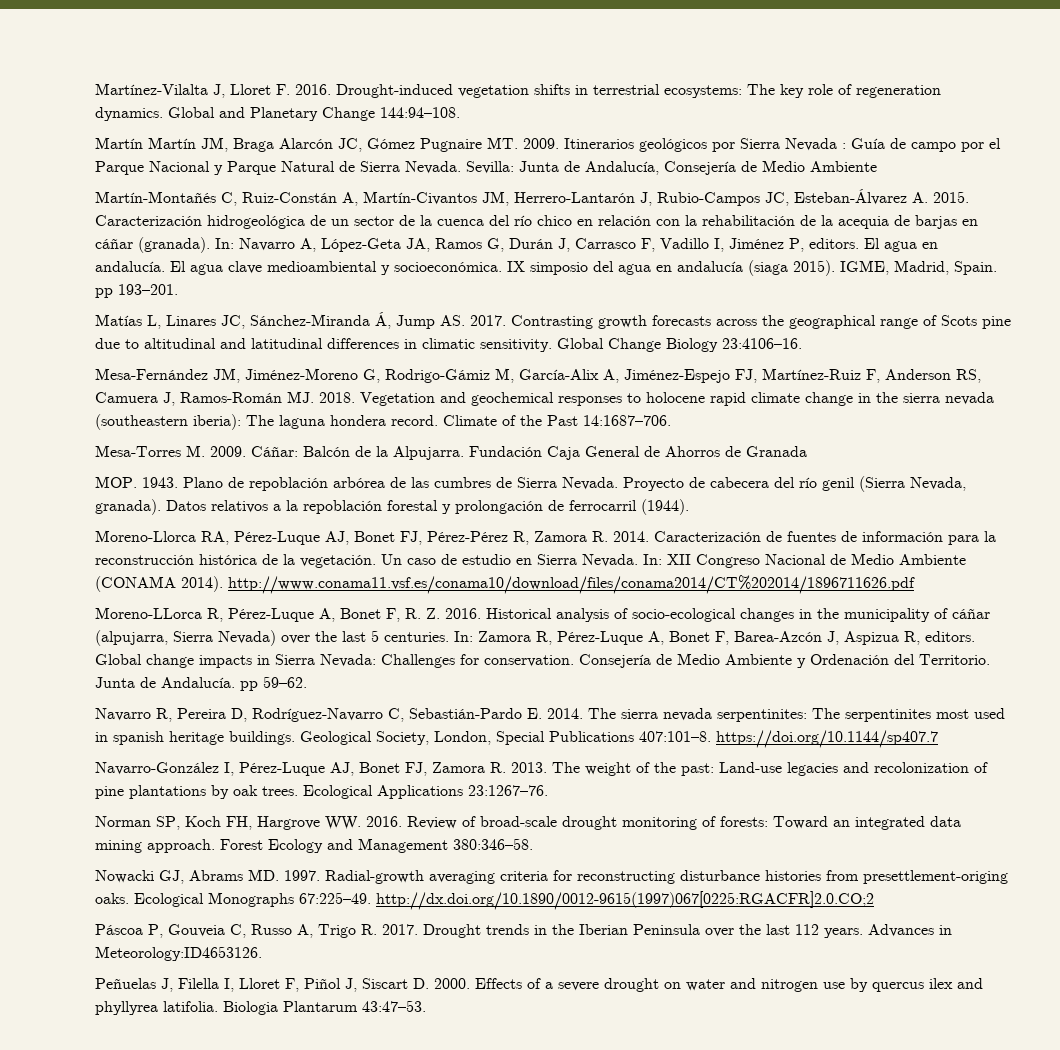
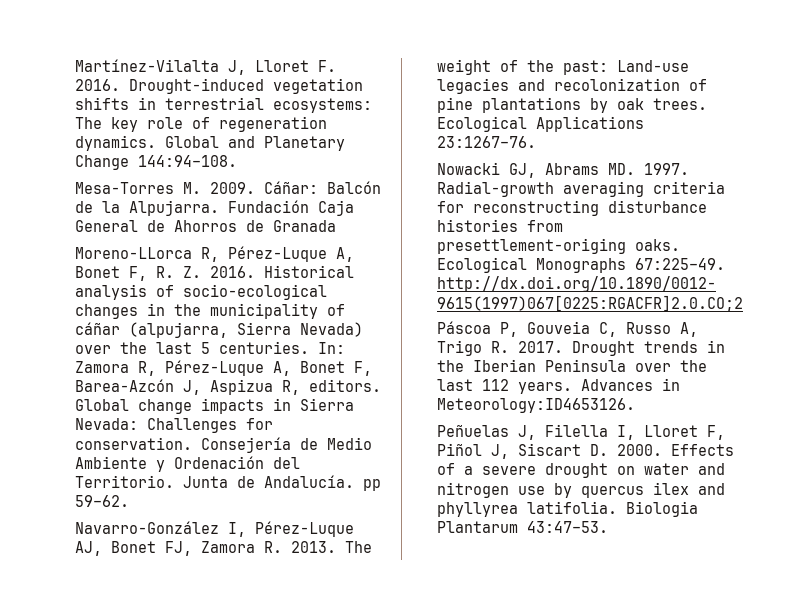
- Martín Martín JM, Braga Alarcón JC, Gómez Pugnaire MT. 2009. Itinerarios geológicos por Sierra Nevada : Guía de campo por el Parque Nacional y Parque Natural de Sierra Nevada. Sevilla: Junta de Andalucía, Consejería de Medio Ambiente
- Martín-Montañés C, Ruiz‐Constán A, Martín‐Civantos JM, Herrero‐Lantarón J, Rubio‐Campos JC, Esteban‐Álvarez A. 2015. Caracterización hidrogeológica de un sector de la cuenca del río chico en relación con la rehabilitación de la acequia de barjas en cáñar (granada). In: Navarro A, López‐Geta JA, Ramos G, Durán J, Carrasco F, Vadillo I, Jiménez P, editors. El agua en andalucía. El agua clave medioambiental y socioeconómica. IX simposio del agua en andalucía (siaga 2015). IGME, Madrid, Spain. pp 193–201.
- Matías L, Linares JC, Sánchez-Miranda Á, Jump AS. 2017. Contrasting growth forecasts across the geographical range of Scots pine due to altitudinal and latitudinal differences in climatic sensitivity. Global Change Biology 23:4106–16.
- Mesa-Fernández JM, Jiménez-Moreno G, Rodrigo-Gámiz M, García-Alix A, Jiménez-Espejo FJ, Martínez-Ruiz F, Anderson RS, Camuera J, Ramos-Román MJ. 2018. Vegetation and geochemical responses to holocene rapid climate change in the sierra nevada (southeastern iberia): The laguna hondera record. Climate of the Past 14:1687–706.
- MOP. 1943. Plano de repoblación arbórea de las cumbres de Sierra Nevada. Proyecto de cabecera del río genil (Sierra Nevada, granada). Datos relativos a la repoblación forestal y prolongación de ferrocarril (1944).
- Moreno-Llorca RA, Pérez-Luque AJ, Bonet FJ, Pérez-Pérez R, Zamora R. 2014. Caracterización de fuentes de información para la reconstrucción histórica de la vegetación. Un caso de estudio en Sierra Nevada. In: XII Congreso Nacional de Medio Ambiente (CONAMA 2014). http://www.conama11.vsf.es/conama10/download/files/conama2014/CT%202014/1896711626.pdf
- Navarro R, Pereira D, Rodríguez-Navarro C, Sebastián-Pardo E. 2014. The sierra nevada serpentinites: The serpentinites most used in spanish heritage buildings. Geological Society, London, Special Publications 407:101–8. https://doi.org/10.1144/sp407.7
- Norman SP, Koch FH, Hargrove WW. 2016. Review of broad-scale drought monitoring of forests: Toward an integrated data mining approach. Forest Ecology and Management 380:346–58.

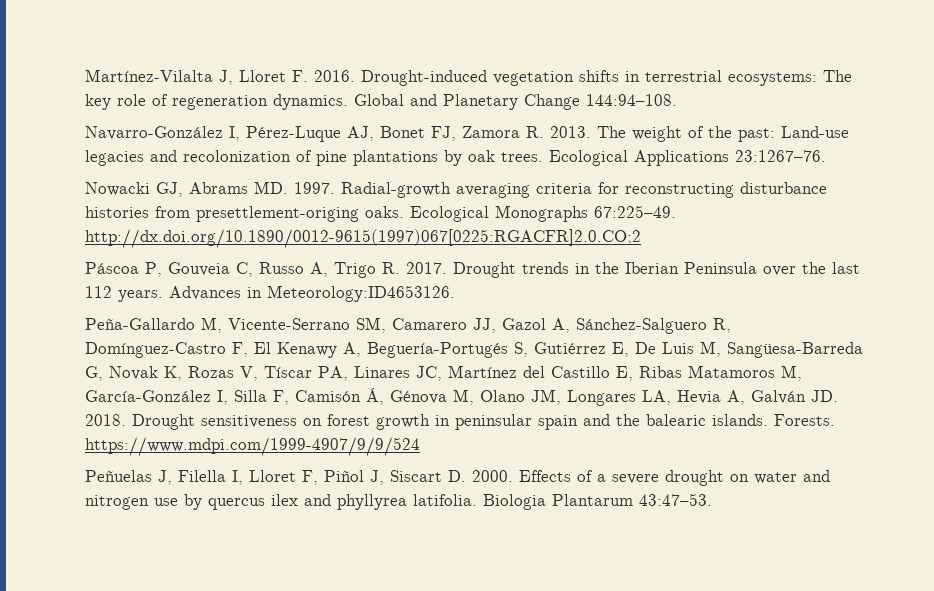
- Mesa-Torres M. 2009. Cáñar: Balcón de la Alpujarra. Fundación Caja General de Ahorros de Granada
- Moreno-LLorca R, Pérez-Luque A, Bonet F, R. Z. 2016. Historical analysis of socio-ecological changes in the municipality of cáñar (alpujarra, Sierra Nevada) over the last 5 centuries. In: Zamora R, Pérez-Luque A, Bonet F, Barea-Azcón J, Aspizua R, editors. Global change impacts in Sierra Nevada: Challenges for conservation. Consejería de Medio Ambiente y Ordenación del Territorio. Junta de Andalucía. pp 59–62.
+ Peña-Gallardo M, Vicente-Serrano SM, Camarero JJ, Gazol A, Sánchez-Salguero R, Domínguez-Castro F, El Kenawy A, Beguería-Portugés S, Gutiérrez E, De Luis M, Sangüesa-Barreda G, Novak K, Rozas V, Tíscar PA, Linares JC, Martínez del Castillo E, Ribas Matamoros M, García-González I, Silla F, Camisón Á, Génova M, Olano JM, Longares LA, Hevia A, Galván JD. 2018. Drought sensitiveness on forest growth in peninsular spain and the balearic islands. Forests. https://www.mdpi.com/1999-4907/9/9/524

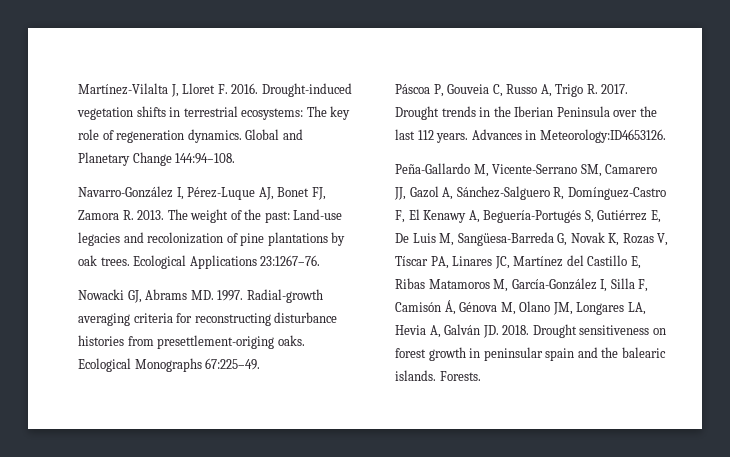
- Ecological Monographs 67:225–49. http://dx.doi.org/10.1890/0012-9615(1997)067[0225:RGACFR]2.0.CO;2
+ Ecological Monographs 67:225–49.
- Forests. https://www.mdpi.com/1999-4907/9/9/524
- Peñuelas J, Filella I, Lloret F, Piñol J, Siscart D. 2000. Effects of a severe drought on water and nitrogen use by quercus ilex and phyllyrea latifolia. Biologia Plantarum 43:47–53.
+ Forests.

